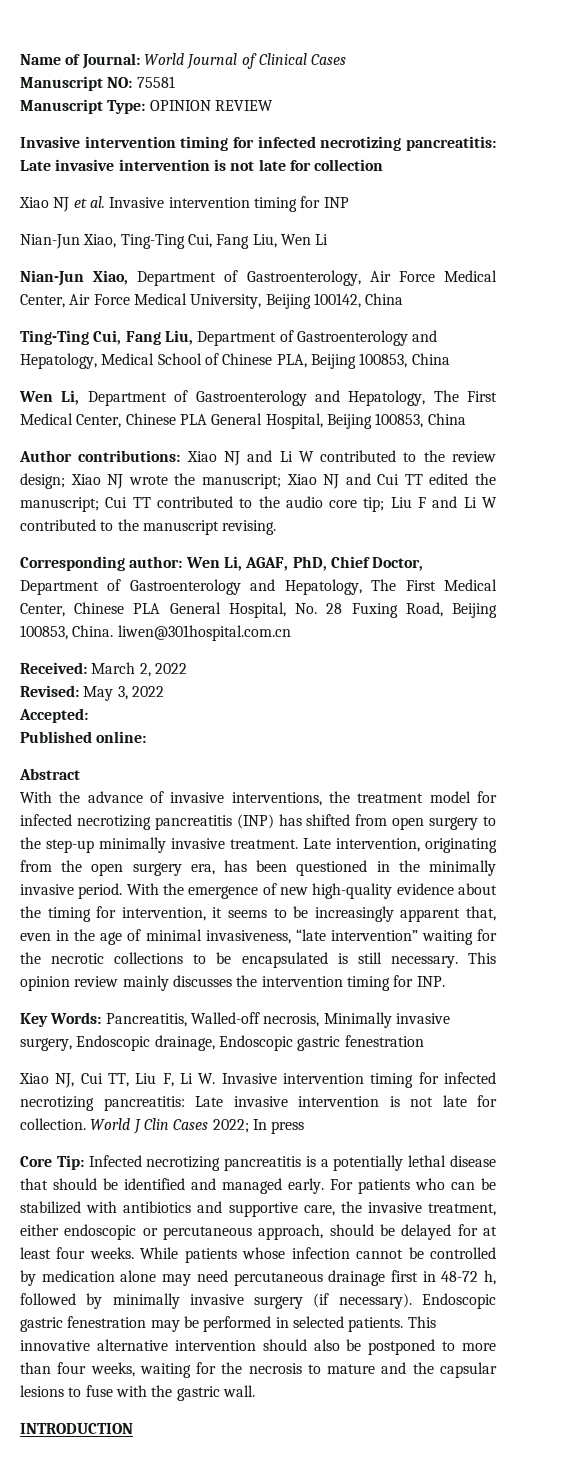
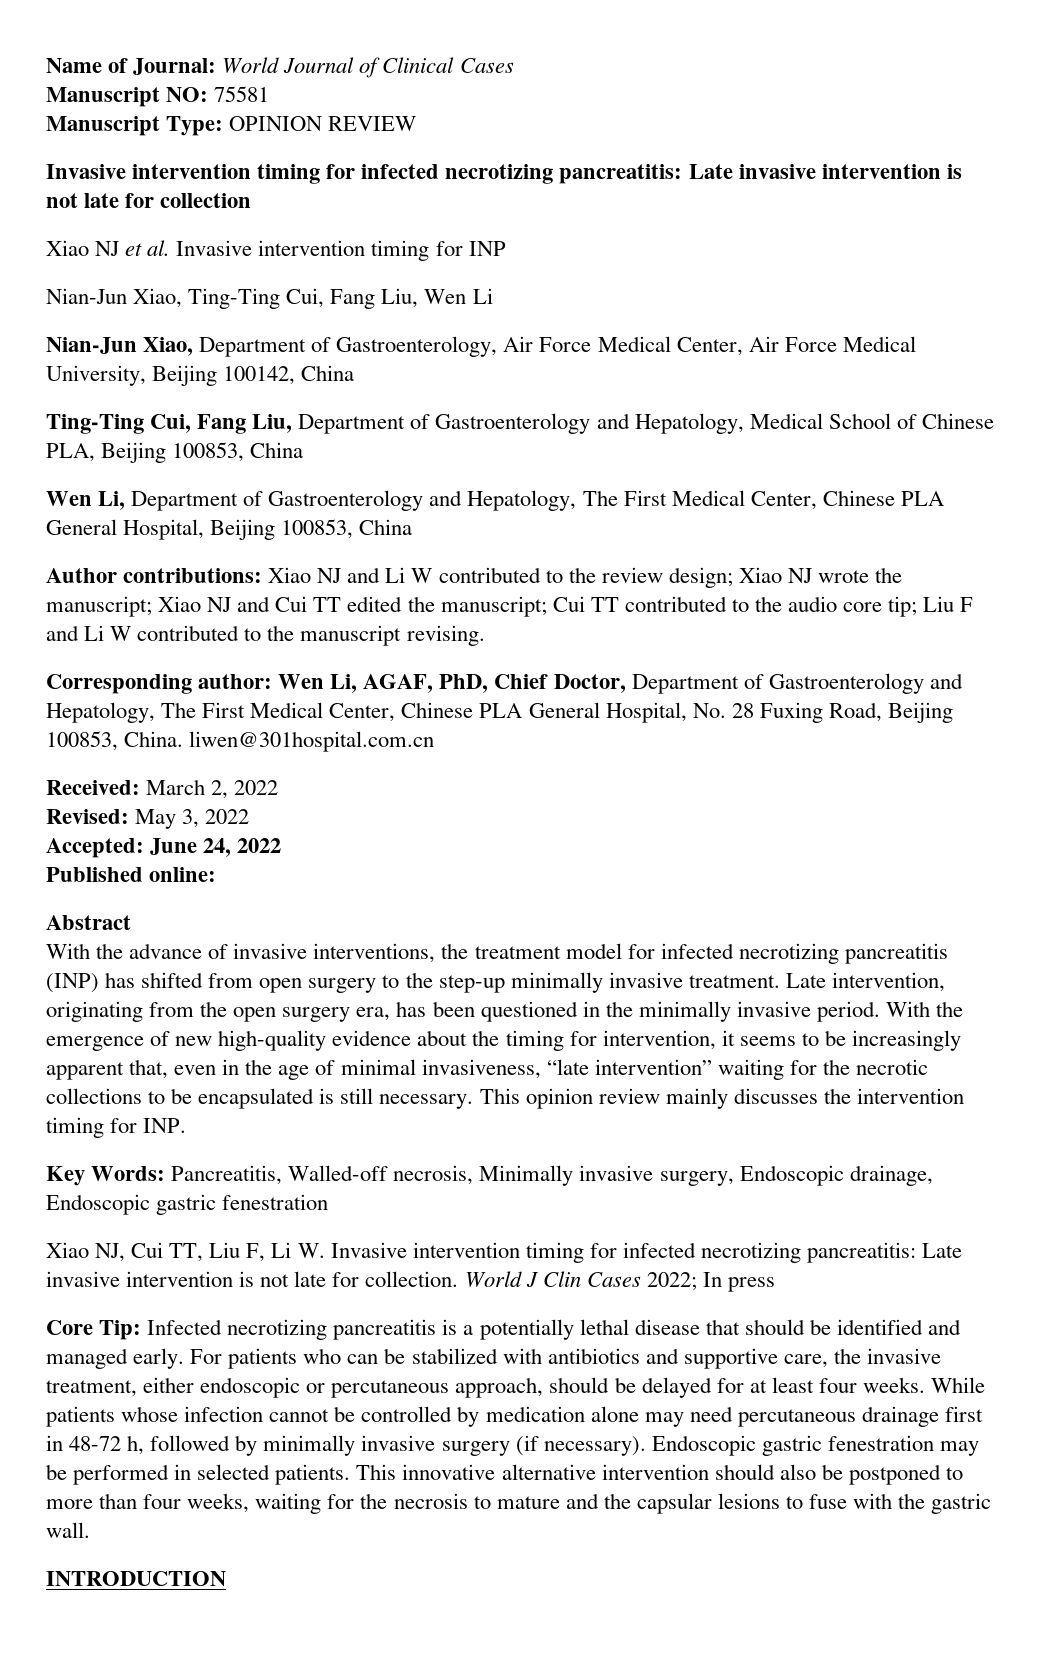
- Accepted:
+ Accepted: June 24, 2022

